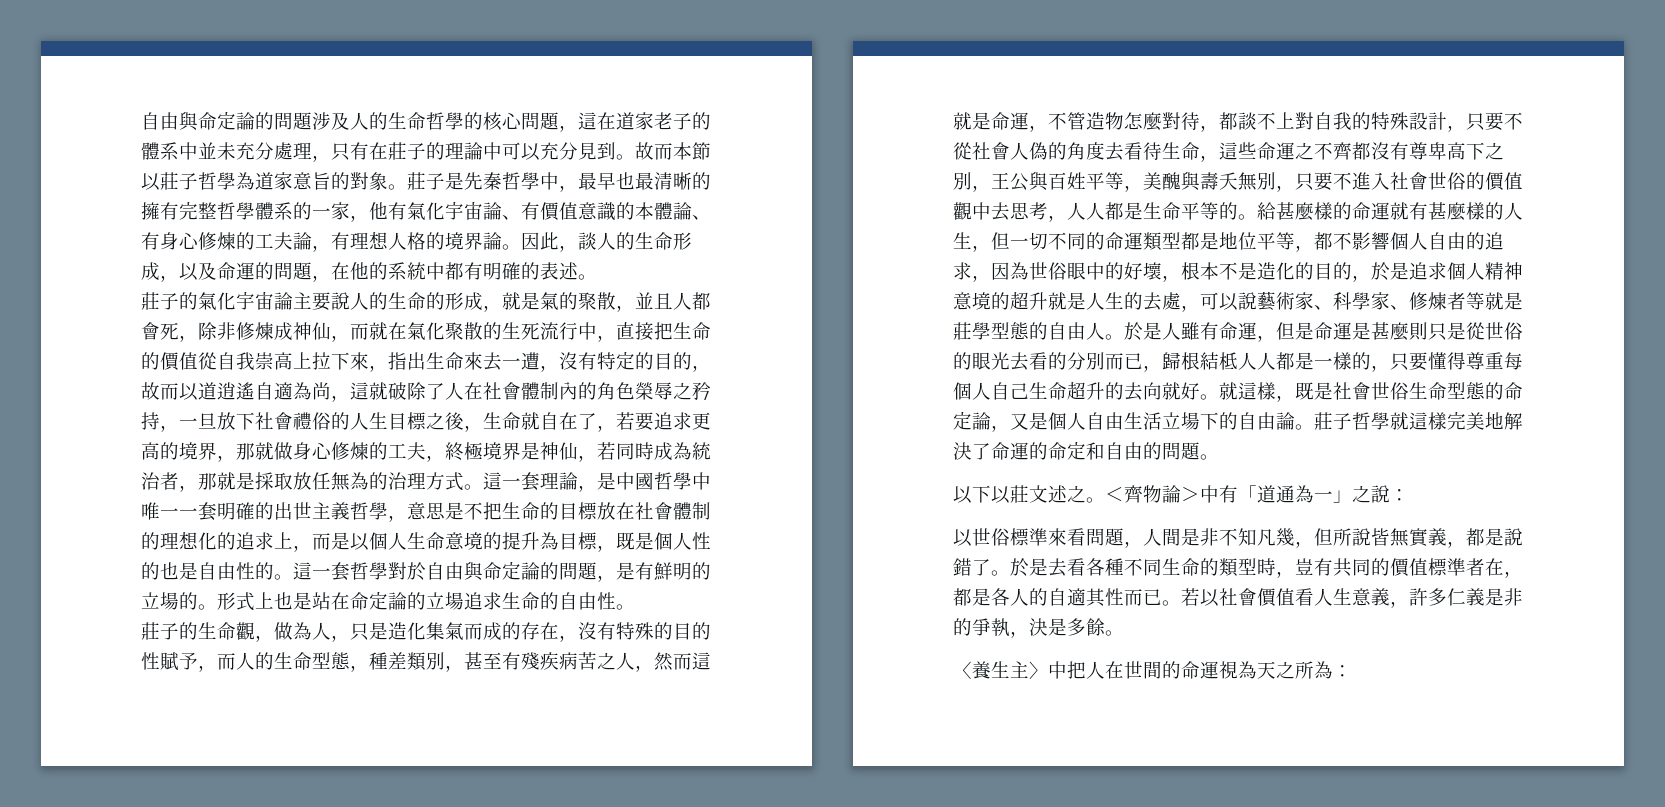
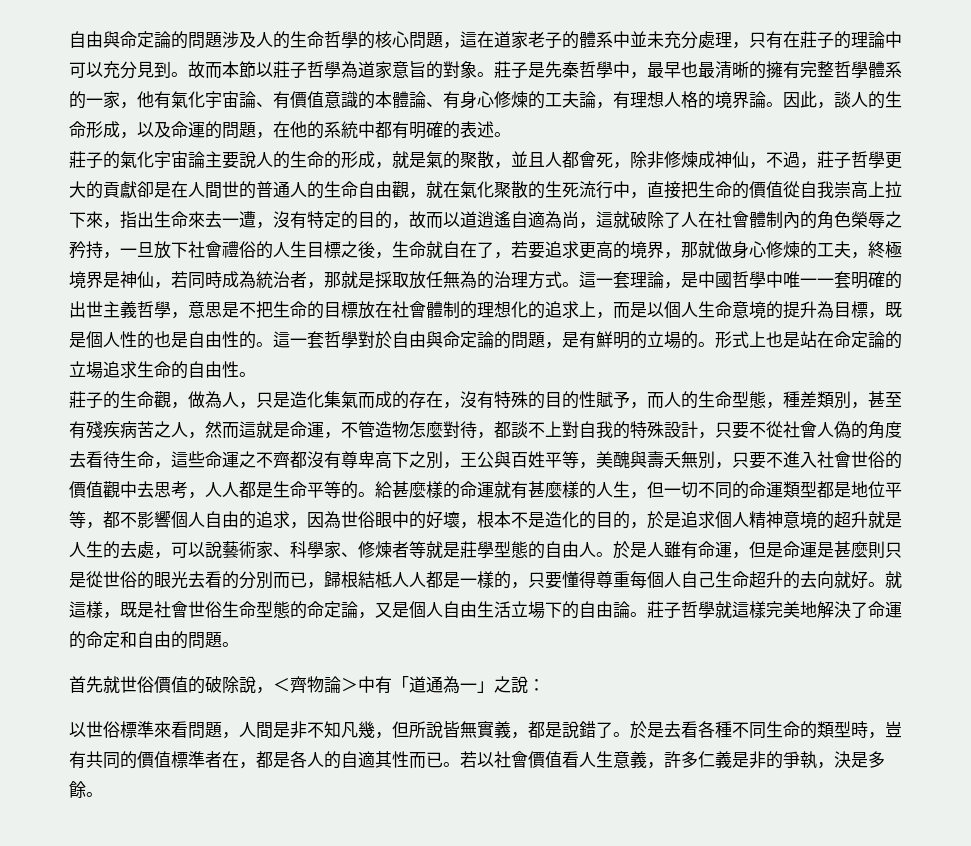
- 莊子的氣化宇宙論主要說人的生命的形成，就是氣的聚散，並且人都會死，除非修煉成神仙，而就在氣化聚散的生死流行中，直接把生命的價值從自我崇高上拉下來，指出生命來去一遭，沒有特定的目的，故而以道逍遙自適為尚，這就破除了人在社會體制內的角色榮辱之矜持，一旦放下社會禮俗的人生目標之後，生命就自在了，若要追求更高的境界，那就做身心修煉的工夫，終極境界是神仙，若同時成為統治者，那就是採取放任無為的治理方式。
+ 莊子的氣化宇宙論主要說人的生命的形成，就是氣的聚散，並且人都會死，除非修煉成神仙，不過，莊子哲學更大的貢獻卻是在人間世的普通人的生命自由觀，就在氣化聚散的生死流行中，直接把生命的價值從自我崇高上拉下來，指出生命來去一遭，沒有特定的目的，故而以道逍遙自適為尚，這就破除了人在社會體制內的角色榮辱之矜持，一旦放下社會禮俗的人生目標之後，生命就自在了，若要追求更高的境界，那就做身心修煉的工夫，終極境界是神仙，若同時成為統治者，那就是採取放任無為的治理方式。
- 以下以莊文述之。＜齊物論＞中有「道通為一」之說：
+ 首先就世俗價值的破除說，＜齊物論＞中有「道通為一」之說：
- 〈養生主〉中把人在世間的命運視為天之所為：

